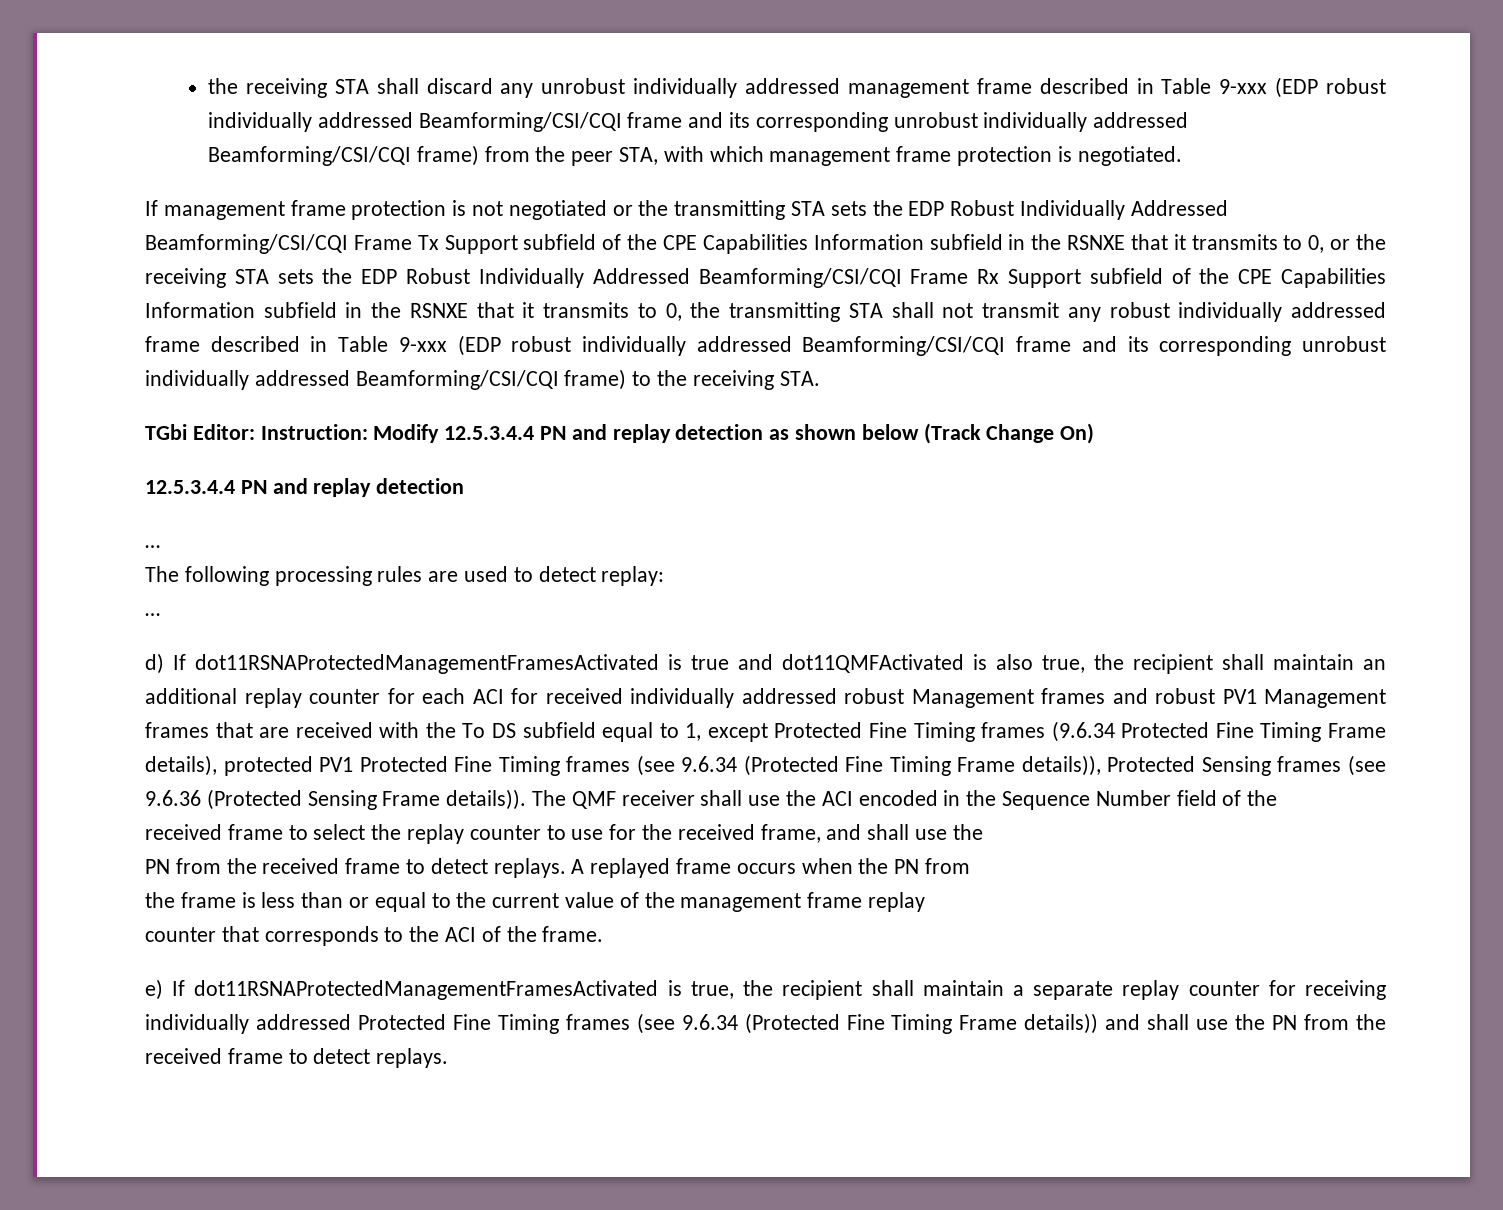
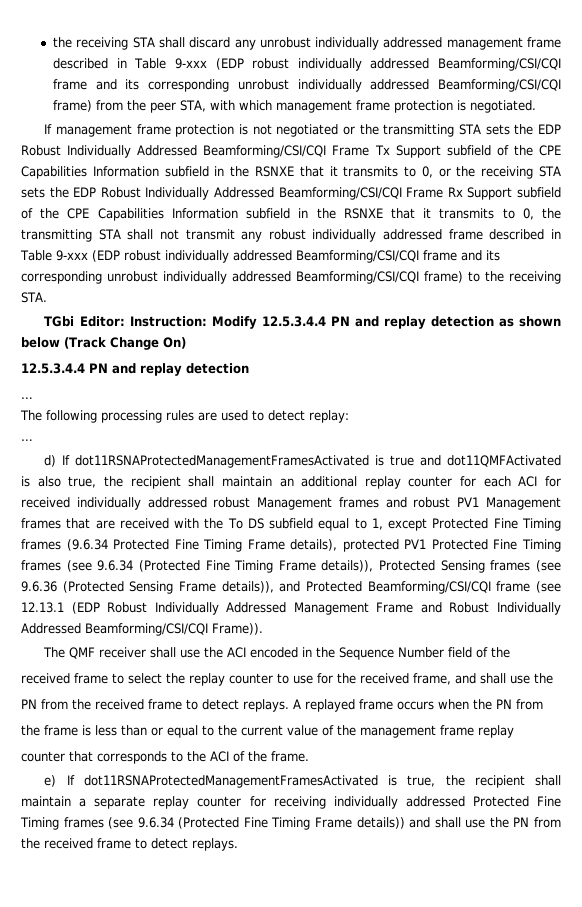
- d) If dot11RSNAProtectedManagementFramesActivated is true and dot11QMFActivated is also true, the recipient shall maintain an additional replay counter for each ACI for received individually addressed robust Management frames and robust PV1 Management frames that are received with the To DS subfield equal to 1, except Protected Fine Timing frames (9.6.34 Protected Fine Timing Frame details), protected PV1 Protected Fine Timing frames (see 9.6.34 (Protected Fine Timing Frame details)), Protected Sensing frames (see 9.6.36 (Protected Sensing Frame details)). The QMF receiver shall use the ACI encoded in the Sequence Number field of the
+ d) If dot11RSNAProtectedManagementFramesActivated is true and dot11QMFActivated is also true, the recipient shall maintain an additional replay counter for each ACI for received individually addressed robust Management frames and robust PV1 Management frames that are received with the To DS subfield equal to 1, except Protected Fine Timing frames (9.6.34 Protected Fine Timing Frame details), protected PV1 Protected Fine Timing frames (see 9.6.34 (Protected Fine Timing Frame details)), Protected Sensing frames (see 9.6.36 (Protected Sensing Frame details)), and Protected Beamforming/CSI/CQI frame (see 12.13.1 (EDP Robust Individually Addressed Management Frame and Robust Individually Addressed Beamforming/CSI/CQI Frame)).
+ The QMF receiver shall use the ACI encoded in the Sequence Number field of the

